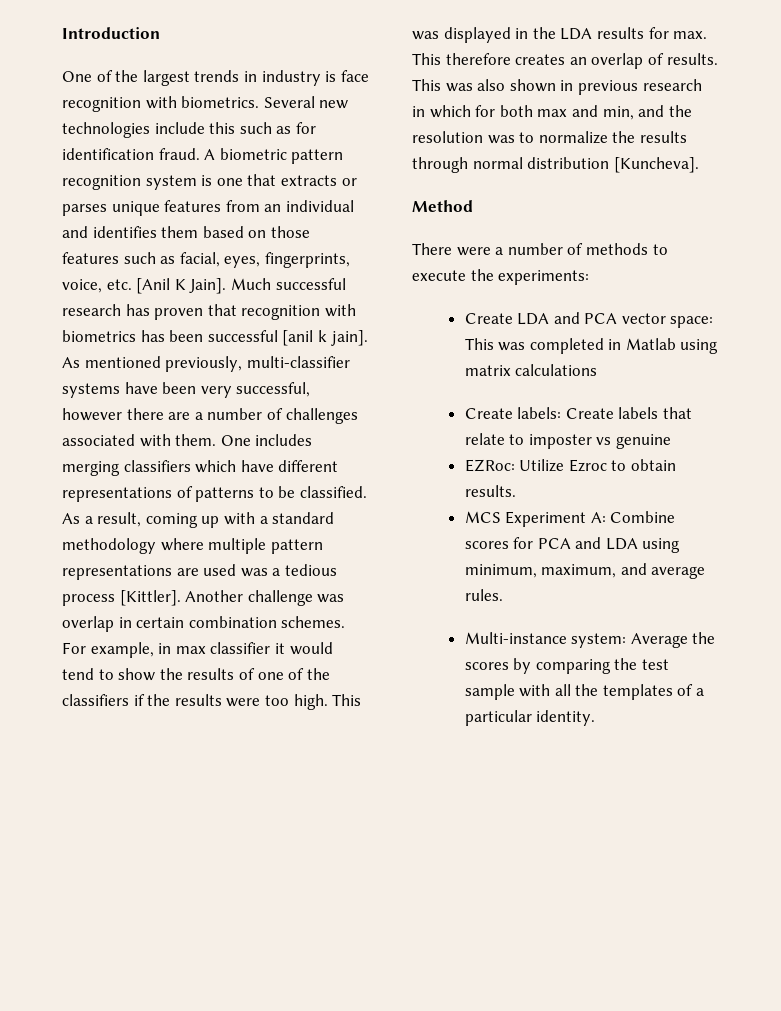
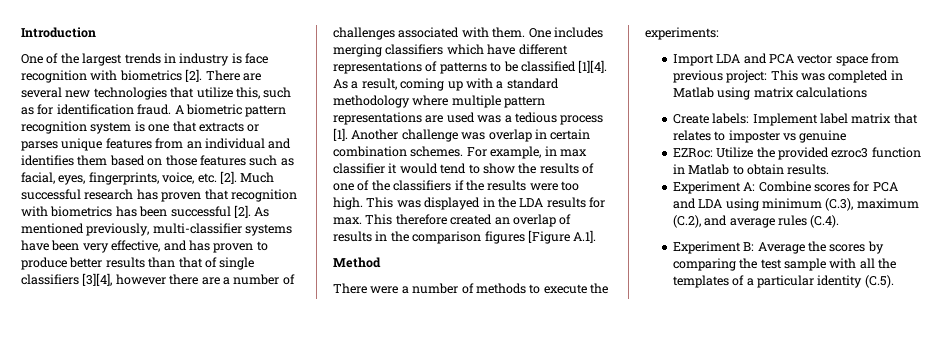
- One of the largest trends in industry is face recognition with biometrics. Several new technologies include this such as for identification fraud.
+ One of the largest trends in industry is face recognition with biometrics [2]. There are several new technologies that utilize this, such as for identification fraud.
- A biometric pattern recognition system is one that extracts or parses unique features from an individual and identifies them based on those features such as facial, eyes, fingerprints, voice, etc. [Anil K Jain].
+ A biometric pattern recognition system is one that extracts or parses unique features from an individual and identifies them based on those features such as facial, eyes, fingerprints, voice, etc. [2].
- Much successful research has proven that recognition with biometrics has been successful [anil k jain].
+ Much successful research has proven that recognition with biometrics has been successful [2].
- As mentioned previously, multi-classifier systems have been very successful, however there are a number of challenges associated with them.
+ As mentioned previously, multi-classifier systems have been very effective, and has proven to produce better results than that of single classifiers [3][4], however there are a number of challenges associated with them.
- One includes merging classifiers which have different representations of patterns to be classified.
+ One includes merging classifiers which have different representations of patterns to be classified [1][4].
- As a result, coming up with a standard methodology where multiple pattern representations are used was a tedious process [Kittler].
+ As a result, coming up with a standard methodology where multiple pattern representations are used was a tedious process [1].
- This was displayed in the LDA results for max. This therefore creates an overlap of results. This was also shown in previous research in which for both max and min, and the resolution was to normalize the results through normal distribution [Kuncheva].
+ This was displayed in the LDA results for max. This therefore created an overlap of results in the comparison figures [Figure A.1].
- Create LDA and PCA vector space: This was completed in Matlab using matrix calculations
+ Import LDA and PCA vector space from previous project: This was completed in Matlab using matrix calculations
- Create labels: Create labels that relate to imposter vs genuine
+ Create labels: Implement label matrix that relates to imposter vs genuine
- EZRoc: Utilize Ezroc to obtain results.
+ EZRoc: Utilize the provided ezroc3 function in Matlab to obtain results.
- MCS Experiment A: Combine scores for PCA and LDA using minimum, maximum, and average rules.
- Multi-instance system: Average the scores by comparing the test sample with all the templates of a particular identity.
+ Experiment A: Combine scores for PCA and LDA using minimum (C.3), maximum (C.2), and average rules (C.4).
+ Experiment B: Average the scores by comparing the test sample with all the templates of a particular identity (C.5).

